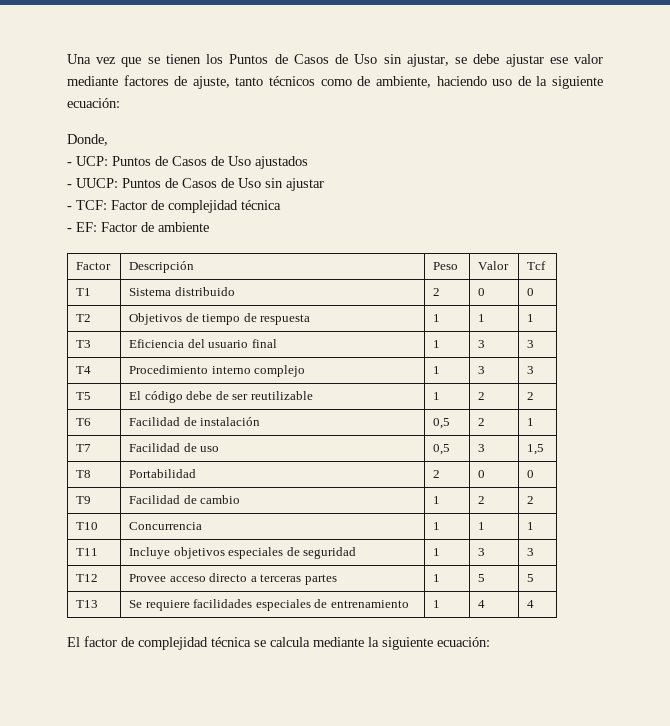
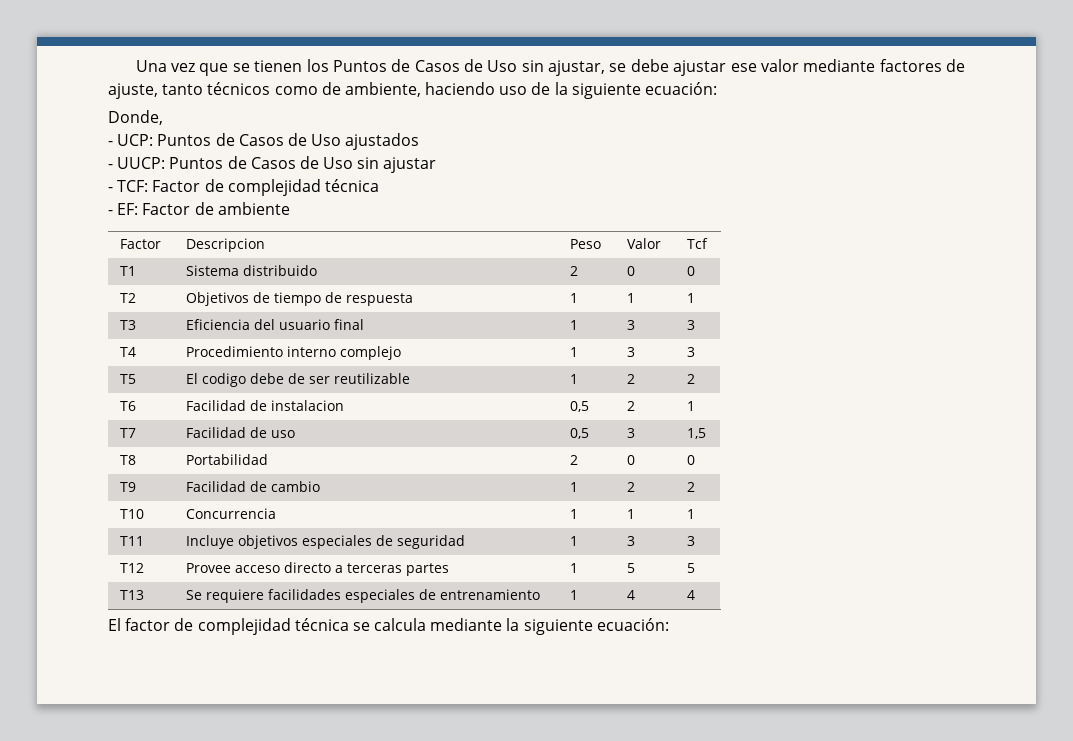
- Factor | Descripción | Peso | Valor | Tcf
+ Factor | Descripcion | Peso | Valor | Tcf
- T5 | El código debe de ser reutilizable | 1 | 2 | 2
+ T5 | El codigo debe de ser reutilizable | 1 | 2 | 2
- T6 | Facilidad de instalación | 0,5 | 2 | 1
+ T6 | Facilidad de instalacion | 0,5 | 2 | 1

